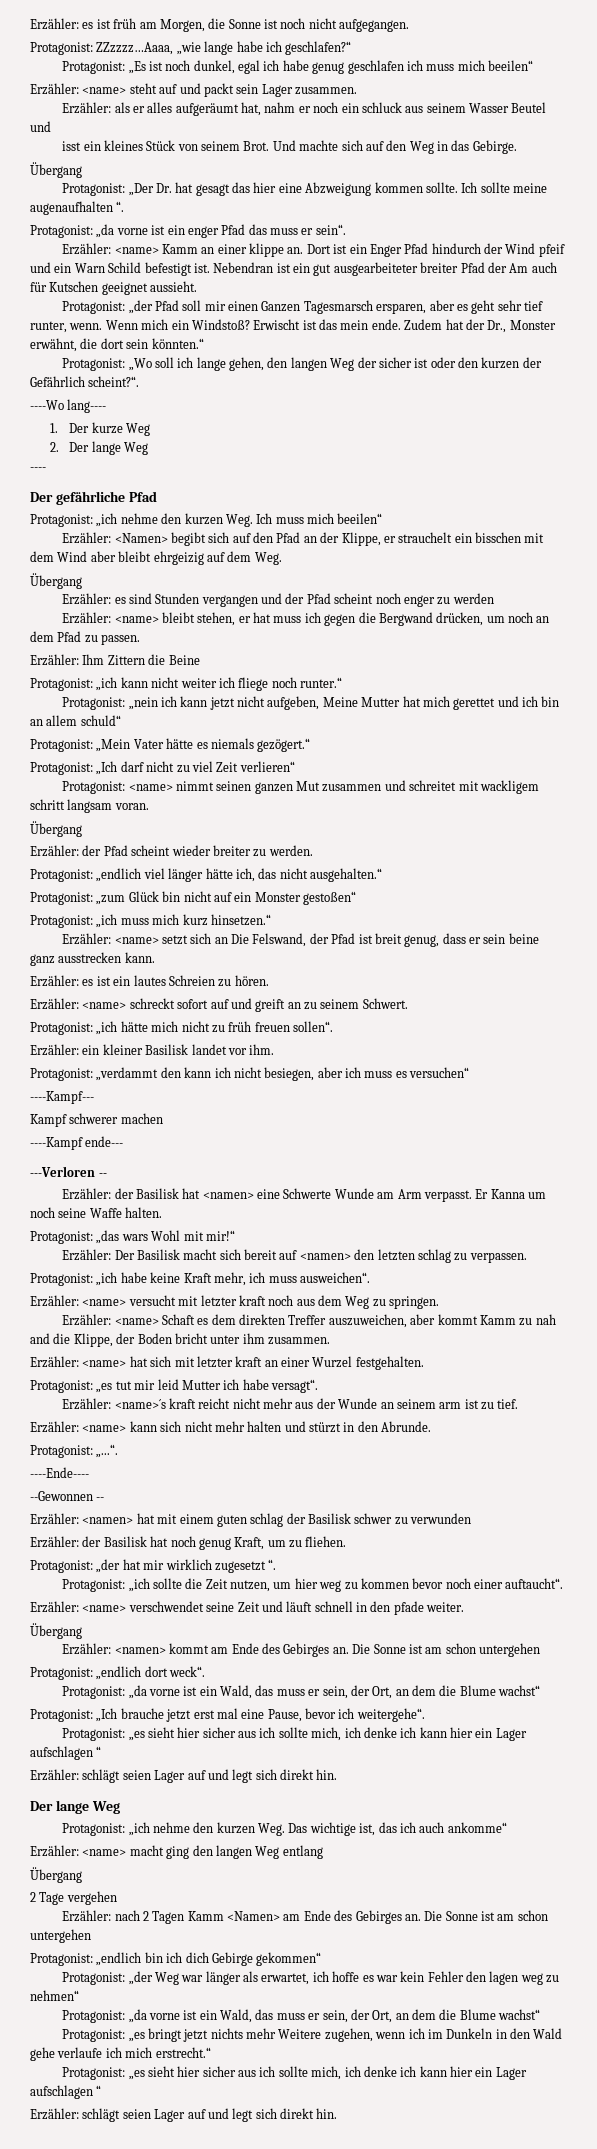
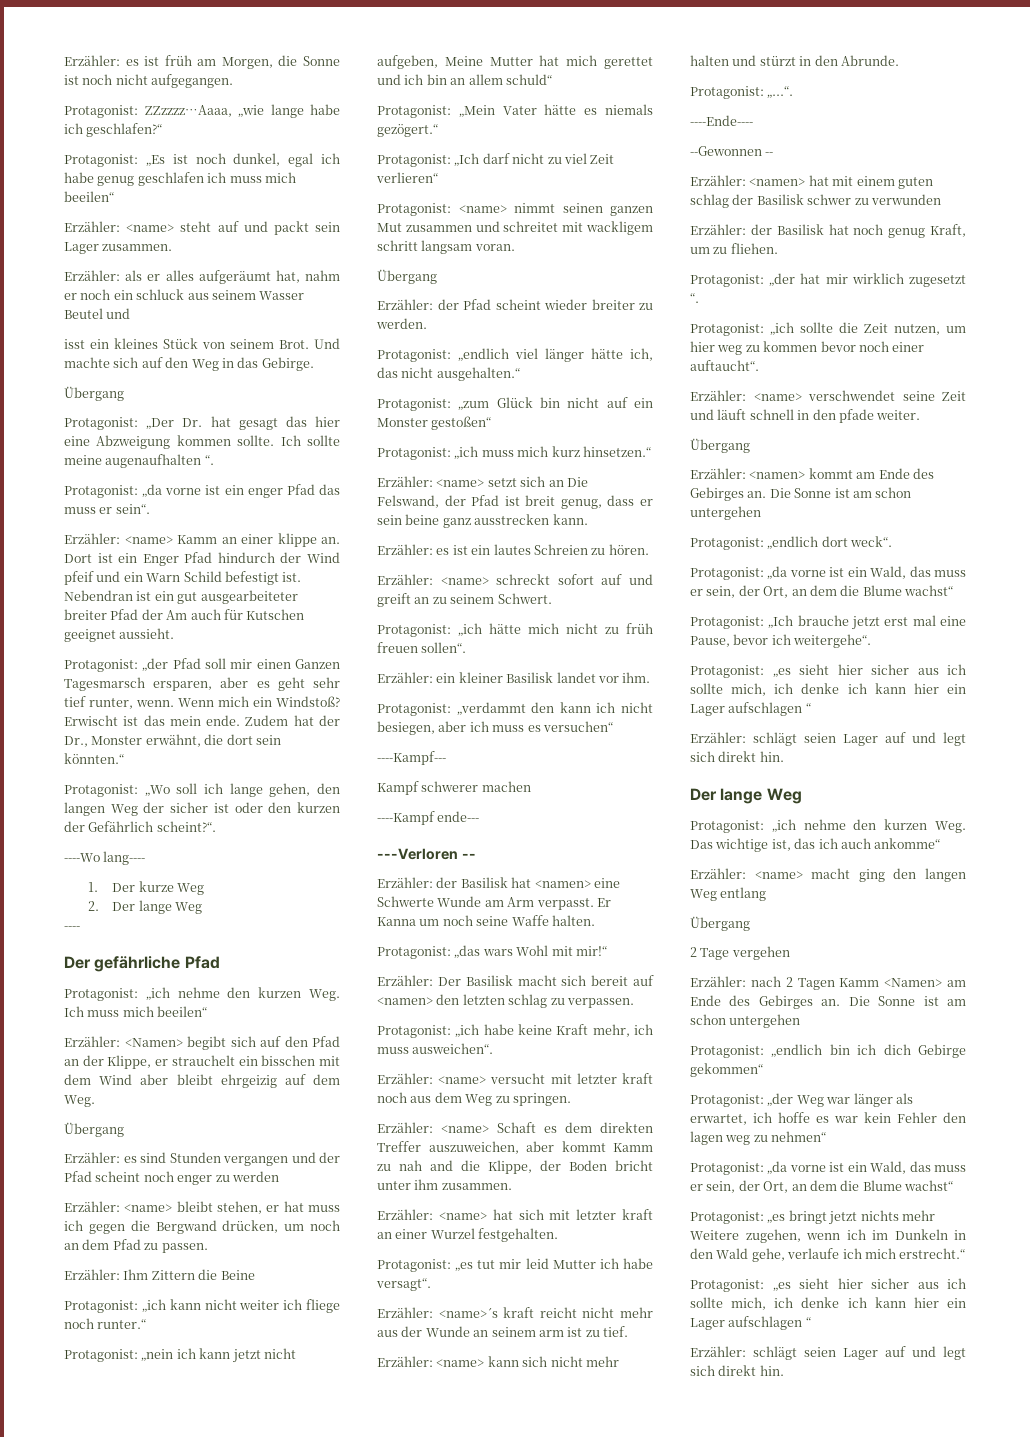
- Protagonist: „es bringt jetzt nichts mehr Weitere zugehen, wenn ich im Dunkeln in den Wald gehe verlaufe ich mich erstrecht.“
+ Protagonist: „es bringt jetzt nichts mehr Weitere zugehen, wenn ich im Dunkeln in den Wald gehe, verlaufe ich mich erstrecht.“

